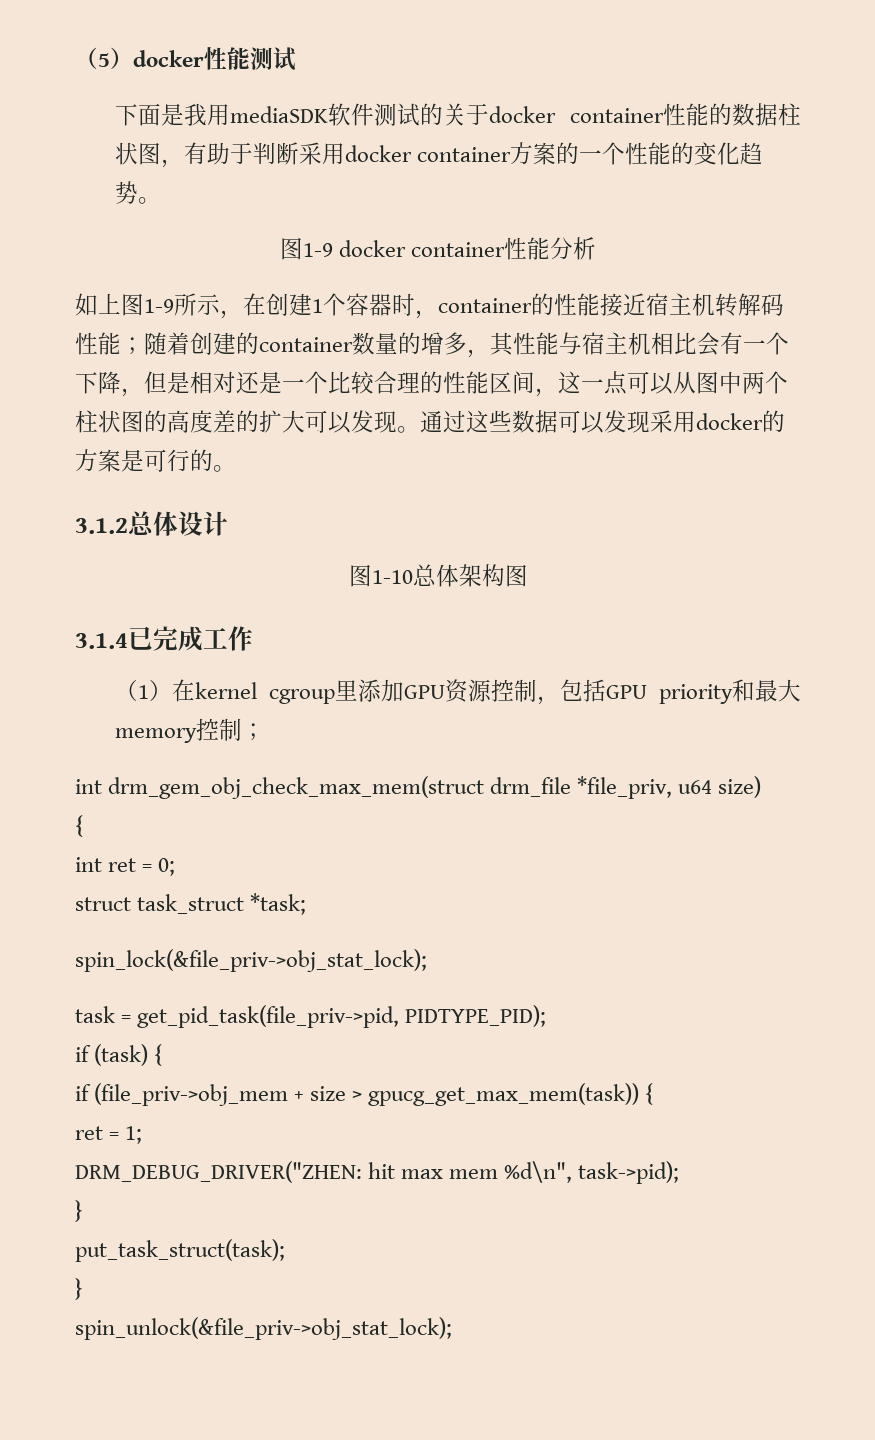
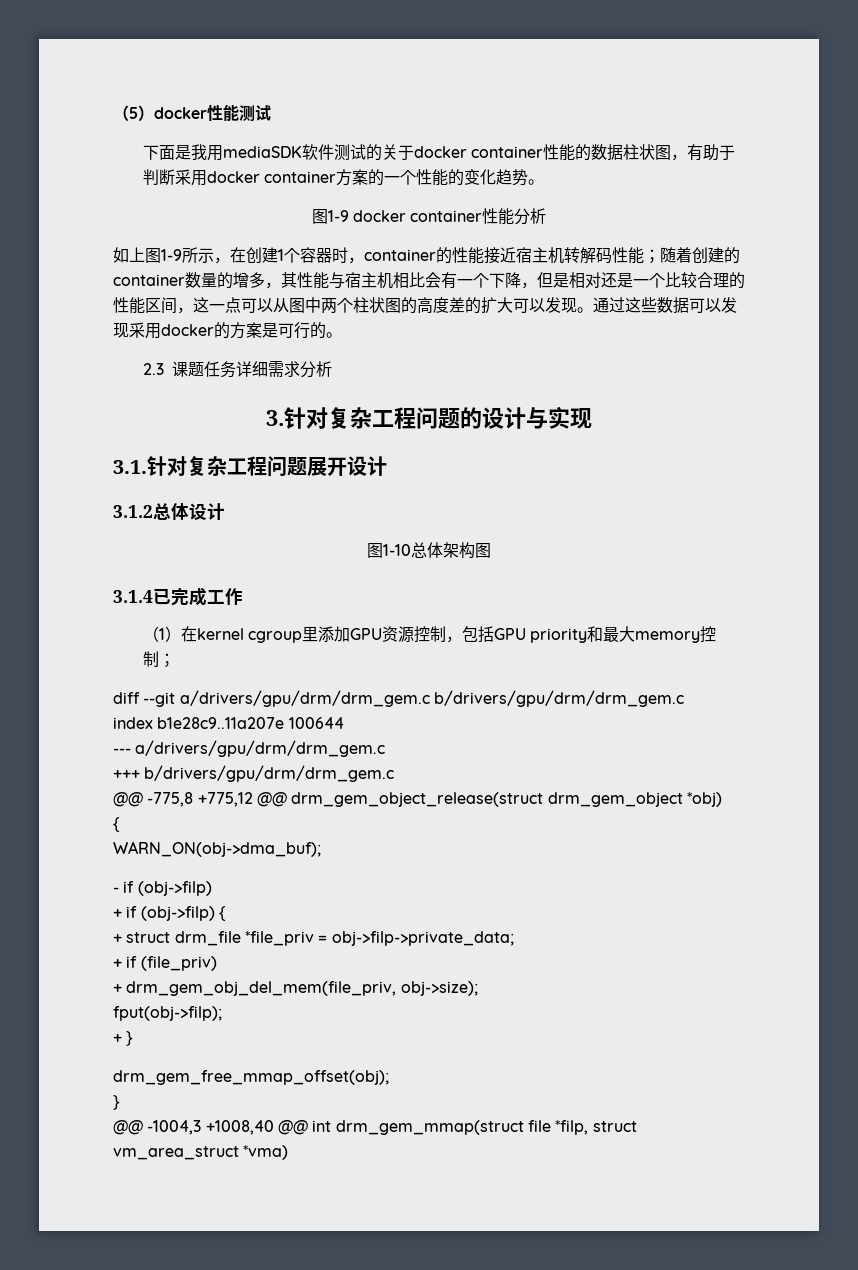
+ 2.3课题任务详细需求分析
+ 3.针对复杂工程问题的设计与实现
+ 3.1.针对复杂工程问题展开设计
- int drm_gem_obj_check_max_mem(struct drm_file *file_priv, u64 size)
+ diff --git a/drivers/gpu/drm/drm_gem.c b/drivers/gpu/drm/drm_gem.c
+ index b1e28c9..11a207e 100644
+ --- a/drivers/gpu/drm/drm_gem.c
+ +++ b/drivers/gpu/drm/drm_gem.c
+ @@ -775,8 +775,12 @@ drm_gem_object_release(struct drm_gem_object *obj)
  {
- int ret = 0;
- struct task_struct *task;
- spin_lock(&file_priv->obj_stat_lock);
- task = get_pid_task(file_priv->pid, PIDTYPE_PID);
- if (task) {
- if (file_priv->obj_mem + size > gpucg_get_max_mem(task)) {
- ret = 1;
- DRM_DEBUG_DRIVER("ZHEN: hit max mem %d\n", task->pid);
+ WARN_ON(obj->dma_buf);
+ - if (obj->filp)
+ + if (obj->filp) {
+ + struct drm_file *file_priv = obj->filp->private_data;
+ + if (file_priv)
+ + drm_gem_obj_del_mem(file_priv, obj->size);
+ fput(obj->filp);
+ + }
+ drm_gem_free_mmap_offset(obj);
  }
- put_task_struct(task);
- }
- spin_unlock(&file_priv->obj_stat_lock);
+ @@ -1004,3 +1008,40 @@ int drm_gem_mmap(struct file *filp, struct vm_area_struct *vma)

